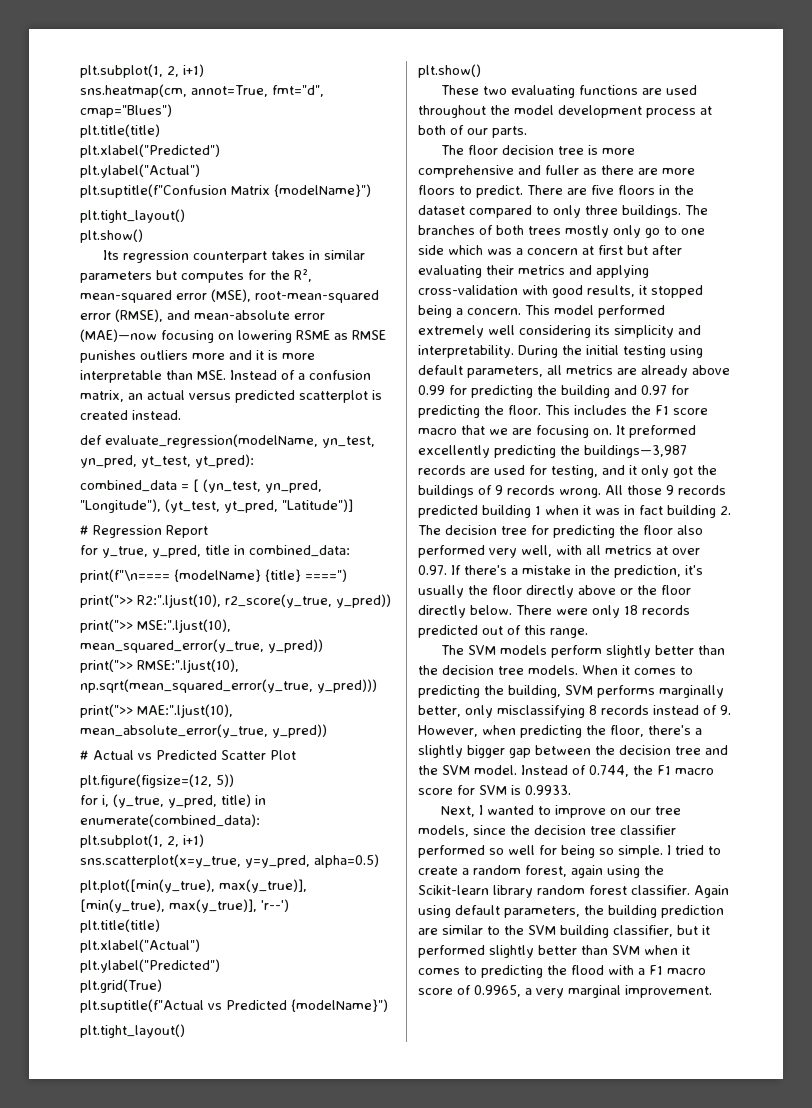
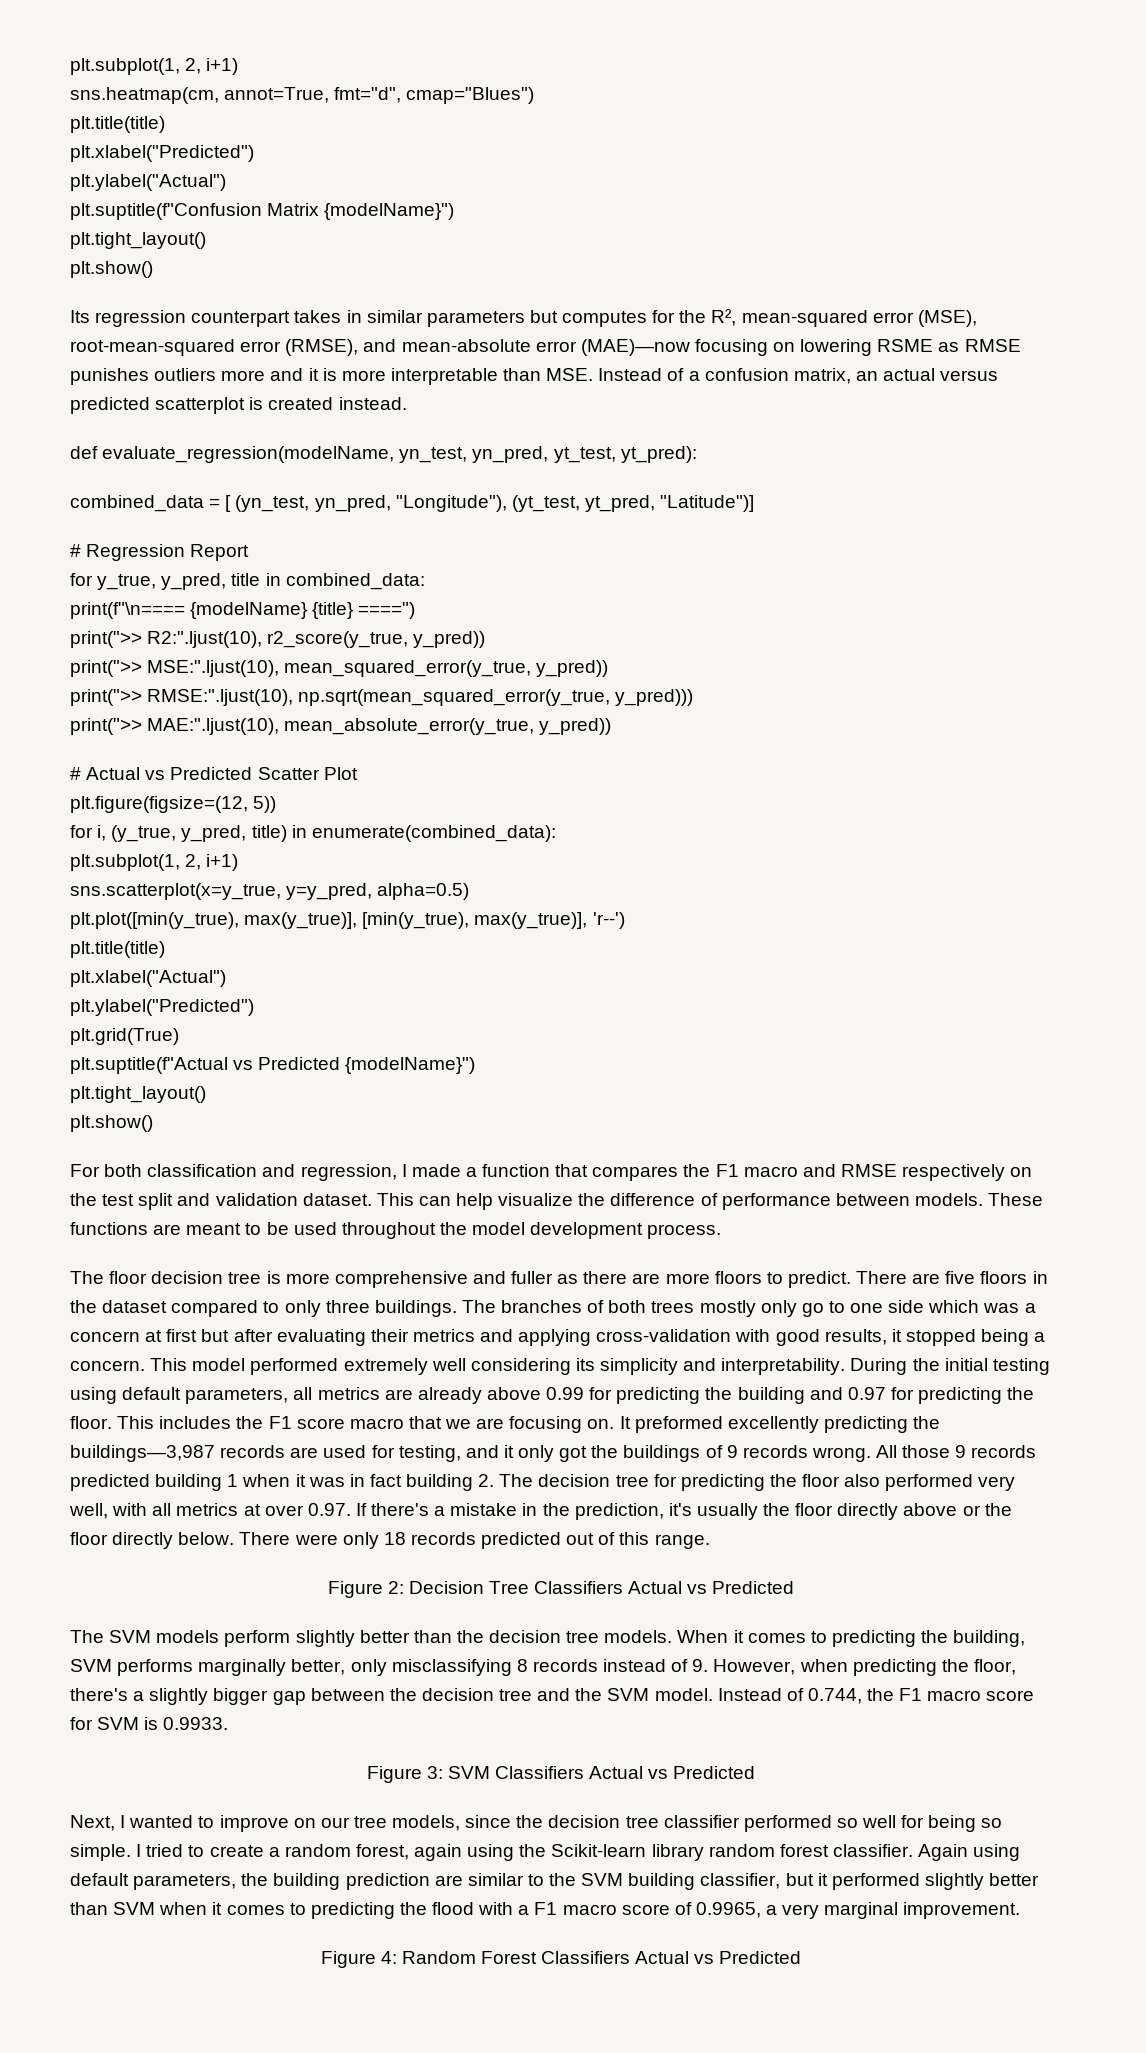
- These two evaluating functions are used throughout the model development process at both of our parts.
+ For both classification and regression, I made a function that compares the F1 macro and RMSE respectively on the test split and validation dataset. This can help visualize the difference of performance between models. These functions are meant to be used throughout the model development process.
+ Figure 2: Decision Tree Classifiers Actual vs Predicted
+ Figure 3: SVM Classifiers Actual vs Predicted
+ Figure 4: Random Forest Classifiers Actual vs Predicted

